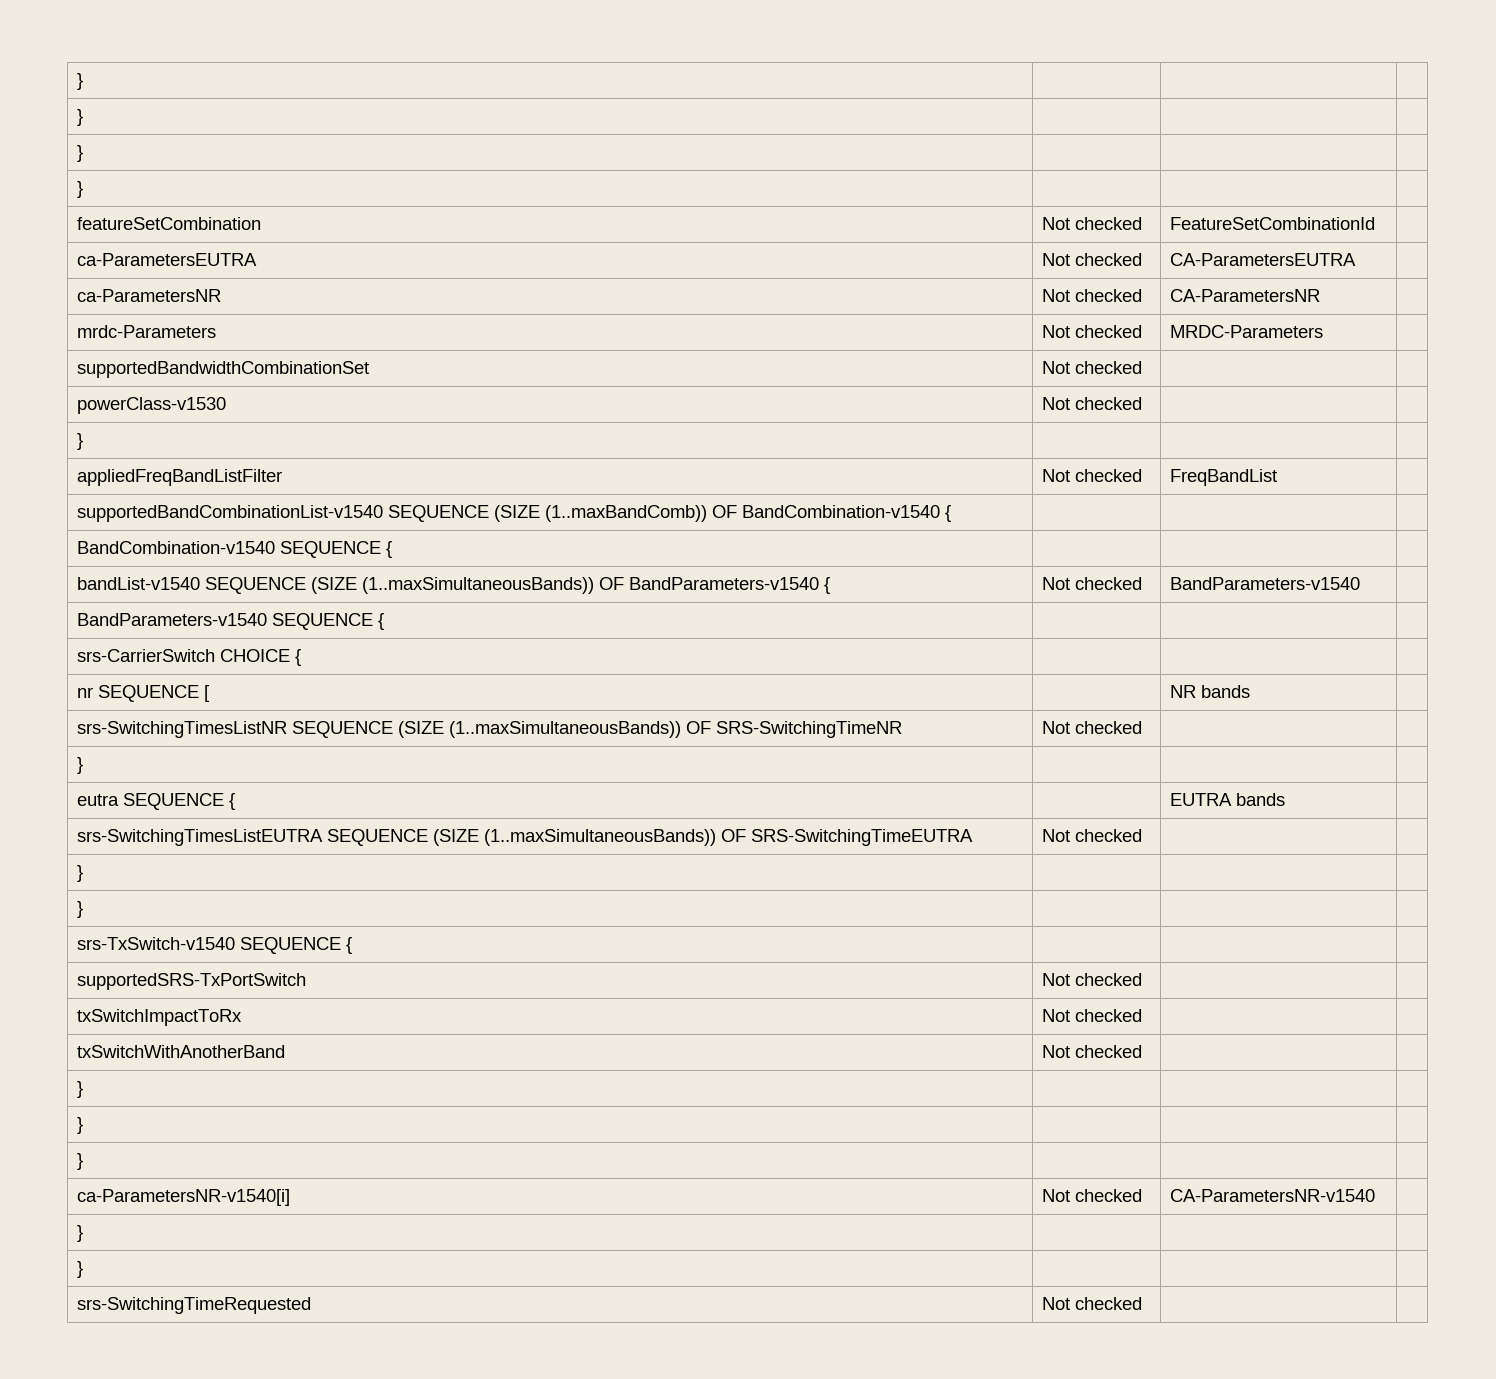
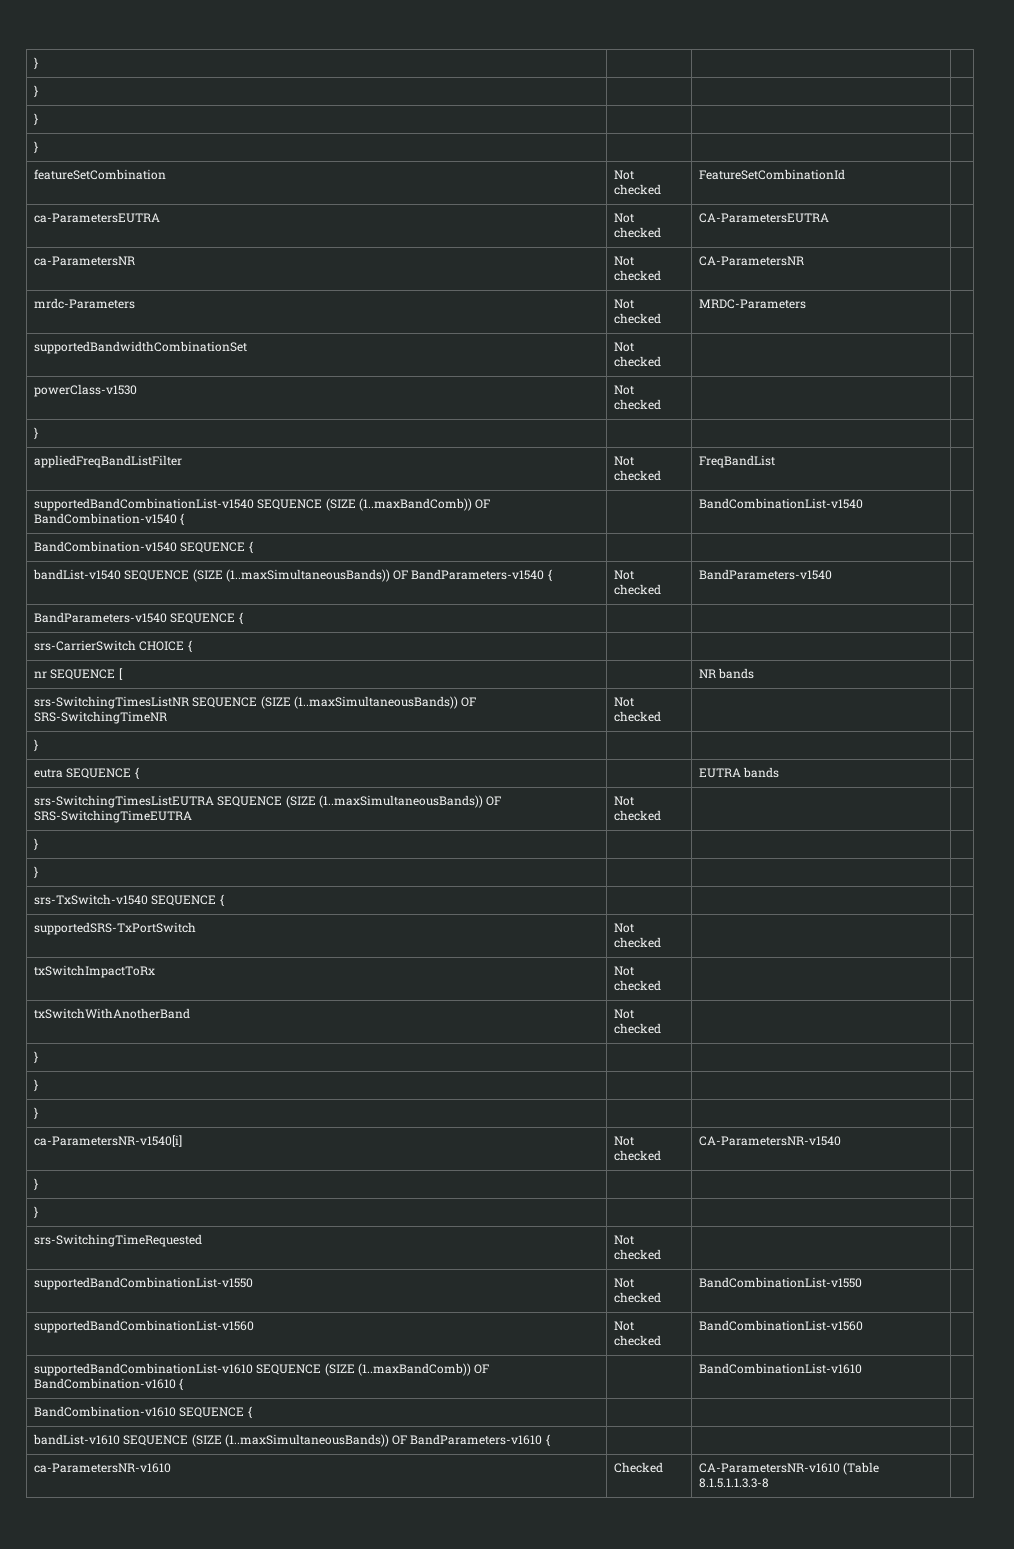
- supportedBandCombinationList-v1540 SEQUENCE (SIZE (1..maxBandComb)) OF BandCombination-v1540 { | | |
+ supportedBandCombinationList-v1540 SEQUENCE (SIZE (1..maxBandComb)) OF BandCombination-v1540 { | | BandCombinationList-v1540 |
+ supportedBandCombinationList-v1550 | Not checked | BandCombinationList-v1550 |
+ supportedBandCombinationList-v1560 | Not checked | BandCombinationList-v1560 |
+ supportedBandCombinationList-v1610 SEQUENCE (SIZE (1..maxBandComb)) OF BandCombination-v1610 { | | BandCombinationList-v1610 |
+ BandCombination-v1610 SEQUENCE { | | |
+ bandList-v1610 SEQUENCE (SIZE (1..maxSimultaneousBands)) OF BandParameters-v1610 { | | |
+ ca-ParametersNR-v1610 | Checked | CA-ParametersNR-v1610 (Table 8.1.5.1.1.3.3-8 |

